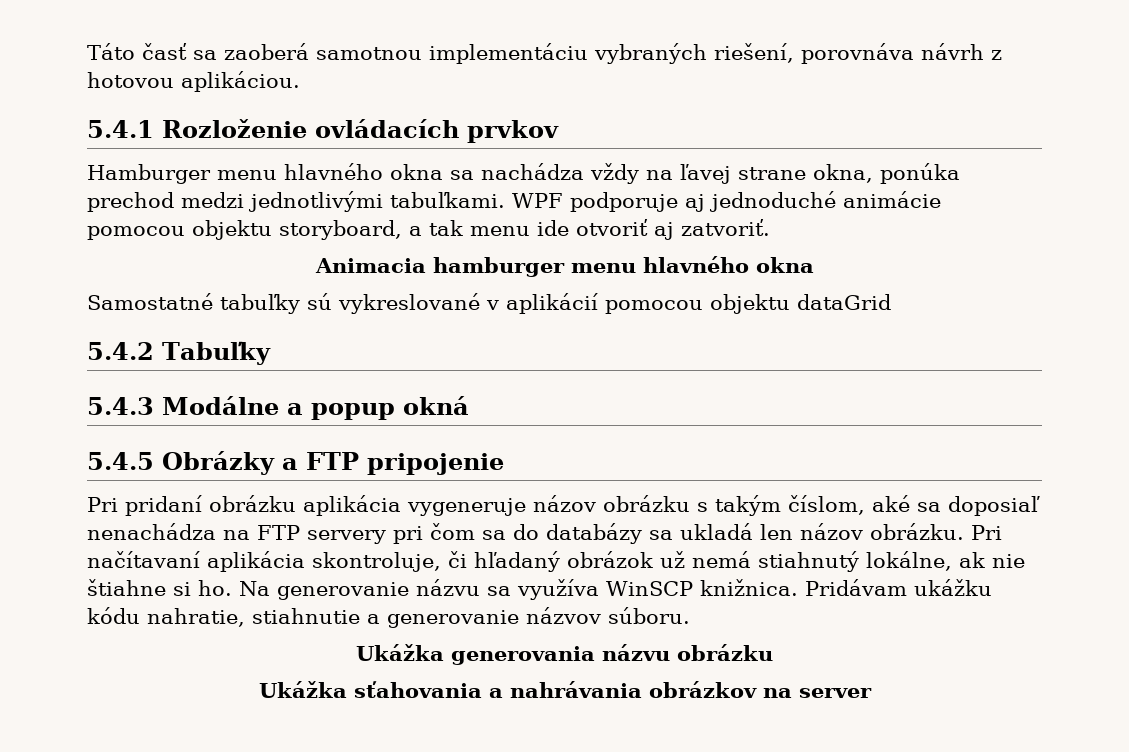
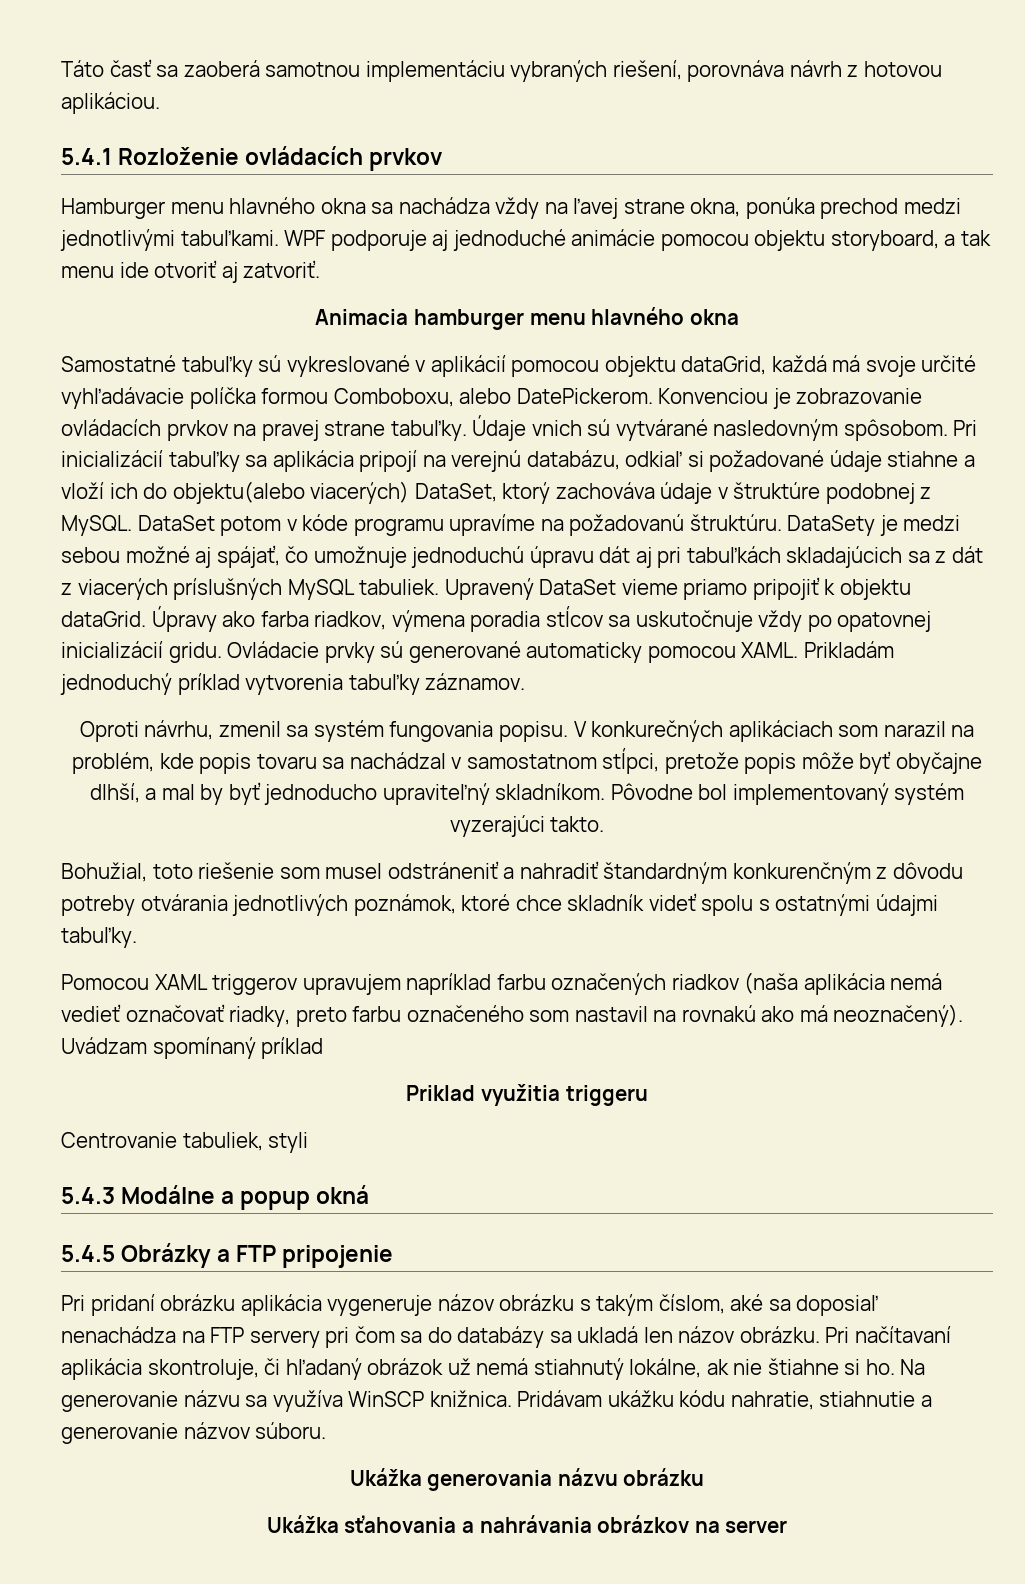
- Samostatné tabuľky sú vykreslované v aplikácií pomocou objektu dataGrid
- 5.4.2 Tabuľky
+ Samostatné tabuľky sú vykreslované v aplikácií pomocou objektu dataGrid, každá má svoje určité vyhľadávacie políčka formou Comboboxu, alebo DatePickerom. Konvenciou je zobrazovanie ovládacích prvkov na pravej strane tabuľky. Údaje vnich sú vytvárané nasledovným spôsobom. Pri inicializácií tabuľky sa aplikácia pripojí na verejnú databázu, odkiaľ si požadované údaje stiahne a vloží ich do objektu(alebo viacerých) DataSet, ktorý zachováva údaje v štruktúre podobnej z MySQL. DataSet potom v kóde programu upravíme na požadovanú štruktúru. DataSety je medzi sebou možné aj spájať, čo umožnuje jednoduchú úpravu dát aj pri tabuľkách skladajúcich sa z dát z viacerých príslušných MySQL tabuliek. Upravený DataSet vieme priamo pripojiť k objektu dataGrid. Úpravy ako farba riadkov, výmena poradia stĺcov sa uskutočnuje vždy po opatovnej inicializácií gridu. Ovládacie prvky sú generované automaticky pomocou XAML. Prikladám jednoduchý príklad vytvorenia tabuľky záznamov.
+ Oproti návrhu, zmenil sa systém fungovania popisu. V konkurečných aplikáciach som narazil na problém, kde popis tovaru sa nachádzal v samostatnom stĺpci, pretože popis môže byť obyčajne dlhší, a mal by byť jednoducho upraviteľný skladníkom. Pôvodne bol implementovaný systém vyzerajúci takto.
+ Bohužial, toto riešenie som musel odstráneniť a nahradiť štandardným konkurenčným z dôvodu potreby otvárania jednotlivých poznámok, ktoré chce skladník videť spolu s ostatnými údajmi tabuľky.
+ Pomocou XAML triggerov upravujem napríklad farbu označených riadkov (naša aplikácia nemá vedieť označovať riadky, preto farbu označeného som nastavil na rovnakú ako má neoznačený). Uvádzam spomínaný príklad
+ Priklad využitia triggeru
+ Centrovanie tabuliek, styli

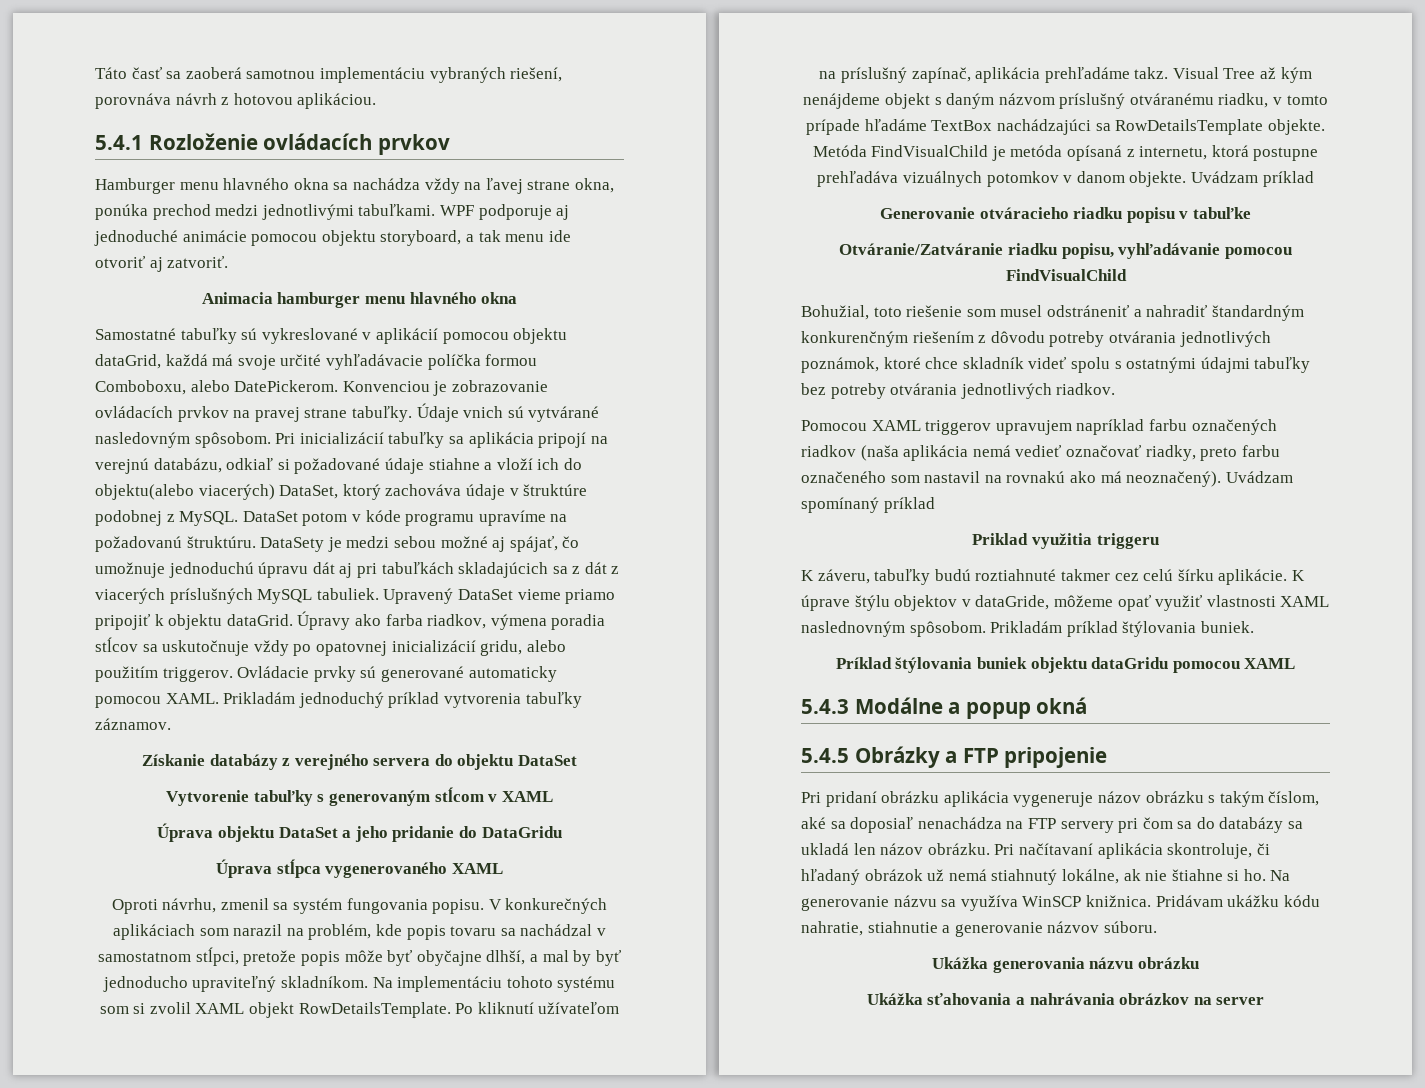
- Úpravy ako farba riadkov, výmena poradia stĺcov sa uskutočnuje vždy po opatovnej inicializácií gridu.
+ Úpravy ako farba riadkov, výmena poradia stĺcov sa uskutočnuje vždy po opatovnej inicializácií gridu, alebo použitím triggerov.
+ Získanie databázy z verejného servera do objektu DataSet
+ Vytvorenie tabuľky s generovaným stĺcom v XAML
+ Úprava objektu DataSet a jeho pridanie do DataGridu
+ Úprava stĺpca vygenerovaného XAML
- Pôvodne bol implementovaný systém vyzerajúci takto.
+ Na implementáciu tohoto systému som si zvolil XAML objekt RowDetailsTemplate. Po kliknutí užívateľom na príslušný zapínač, aplikácia prehľadáme takz. Visual Tree až kým nenájdeme objekt s daným názvom príslušný otváranému riadku, v tomto prípade hľadáme TextBox nachádzajúci sa RowDetailsTemplate objekte. Metóda FindVisualChild je metóda opísaná z internetu, ktorá postupne prehľadáva vizuálnych potomkov v danom objekte. Uvádzam príklad
+ Generovanie otváracieho riadku popisu v tabuľke
+ Otváranie/Zatváranie riadku popisu, vyhľadávanie pomocou FindVisualChild
- Bohužial, toto riešenie som musel odstráneniť a nahradiť štandardným konkurenčným z dôvodu potreby otvárania jednotlivých poznámok, ktoré chce skladník videť spolu s ostatnými údajmi tabuľky.
+ Bohužial, toto riešenie som musel odstráneniť a nahradiť štandardným konkurenčným riešením z dôvodu potreby otvárania jednotlivých poznámok, ktoré chce skladník videť spolu s ostatnými údajmi tabuľky bez potreby otvárania jednotlivých riadkov.
- Centrovanie tabuliek, styli
+ K záveru, tabuľky budú roztiahnuté takmer cez celú šírku aplikácie. K úprave štýlu objektov v dataGride, môžeme opať využiť vlastnosti XAML naslednovným spôsobom. Prikladám príklad štýlovania buniek.
+ Príklad štýlovania buniek objektu dataGridu pomocou XAML

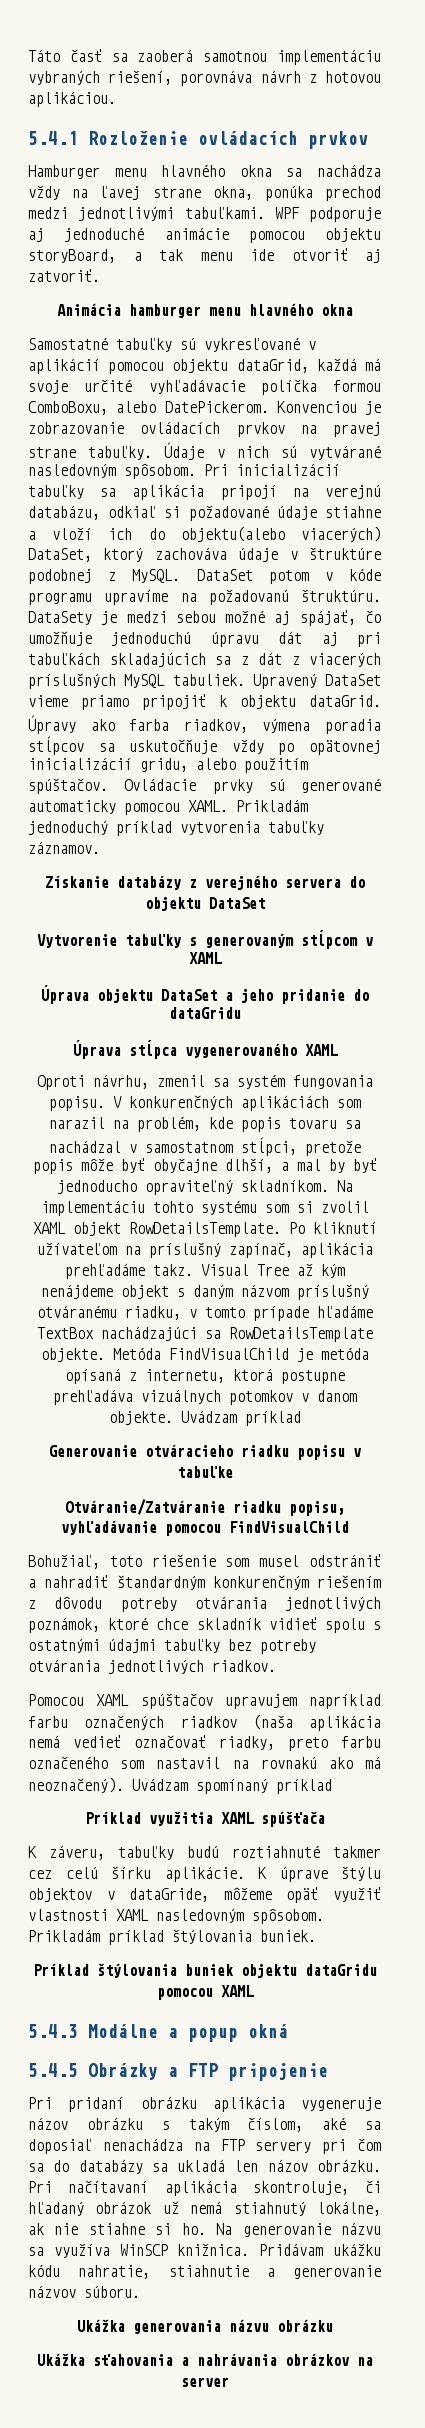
- WPF podporuje aj jednoduché animácie pomocou objektu storyboard, a tak menu ide otvoriť aj zatvoriť.
+ WPF podporuje aj jednoduché animácie pomocou objektu storyBoard, a tak menu ide otvoriť aj zatvoriť.
- Animacia hamburger menu hlavného okna
+ Animácia hamburger menu hlavného okna
- Samostatné tabuľky sú vykreslované v aplikácií pomocou objektu dataGrid, každá má svoje určité vyhľadávacie políčka formou Comboboxu, alebo DatePickerom.
+ Samostatné tabuľky sú vykresľované v aplikácií pomocou objektu dataGrid, každá má svoje určité vyhľadávacie políčka formou ComboBoxu, alebo DatePickerom.
- Údaje vnich sú vytvárané nasledovným spôsobom.
+ Údaje v nich sú vytvárané nasledovným spôsobom.
- DataSety je medzi sebou možné aj spájať, čo umožnuje jednoduchú úpravu dát aj pri tabuľkách skladajúcich sa z dát z viacerých príslušných MySQL tabuliek.
+ DataSety je medzi sebou možné aj spájať, čo umožňuje jednoduchú úpravu dát aj pri tabuľkách skladajúcich sa z dát z viacerých príslušných MySQL tabuliek.
- Úpravy ako farba riadkov, výmena poradia stĺcov sa uskutočnuje vždy po opatovnej inicializácií gridu, alebo použitím triggerov.
+ Úpravy ako farba riadkov, výmena poradia stĺpcov sa uskutočňuje vždy po opätovnej inicializácií gridu, alebo použitím spúštačov.
- Vytvorenie tabuľky s generovaným stĺcom v XAML
+ Vytvorenie tabuľky s generovaným stĺpcom v XAML
- Úprava objektu DataSet a jeho pridanie do DataGridu
+ Úprava objektu DataSet a jeho pridanie do dataGridu
- V konkurečných aplikáciach som narazil na problém, kde popis tovaru sa nachádzal v samostatnom stĺpci, pretože popis môže byť obyčajne dlhší, a mal by byť jednoducho upraviteľný skladníkom.
+ V konkurenčných aplikáciách som narazil na problém, kde popis tovaru sa nachádzal v samostatnom stĺpci, pretože popis môže byť obyčajne dlhší, a mal by byť jednoducho opraviteľný skladníkom.
- Na implementáciu tohoto systému som si zvolil XAML objekt RowDetailsTemplate.
+ Na implementáciu tohto systému som si zvolil XAML objekt RowDetailsTemplate.
- Bohužial, toto riešenie som musel odstráneniť a nahradiť štandardným konkurenčným riešením z dôvodu potreby otvárania jednotlivých poznámok, ktoré chce skladník videť spolu s ostatnými údajmi tabuľky bez potreby otvárania jednotlivých riadkov.
+ Bohužiaľ, toto riešenie som musel odstrániť a nahradiť štandardným konkurenčným riešením z dôvodu potreby otvárania jednotlivých poznámok, ktoré chce skladník vidieť spolu s ostatnými údajmi tabuľky bez potreby otvárania jednotlivých riadkov.
- Pomocou XAML triggerov upravujem napríklad farbu označených riadkov (naša aplikácia nemá vedieť označovať riadky, preto farbu označeného som nastavil na rovnakú ako má neoznačený).
+ Pomocou XAML spúštačov upravujem napríklad farbu označených riadkov (naša aplikácia nemá vedieť označovať riadky, preto farbu označeného som nastavil na rovnakú ako má neoznačený).
- Priklad využitia triggeru
+ Príklad využitia XAML spúšťača
- K úprave štýlu objektov v dataGride, môžeme opať využiť vlastnosti XAML naslednovným spôsobom.
+ K úprave štýlu objektov v dataGride, môžeme opäť využiť vlastnosti XAML nasledovným spôsobom.
- Pri načítavaní aplikácia skontroluje, či hľadaný obrázok už nemá stiahnutý lokálne, ak nie štiahne si ho.
+ Pri načítavaní aplikácia skontroluje, či hľadaný obrázok už nemá stiahnutý lokálne, ak nie stiahne si ho.

